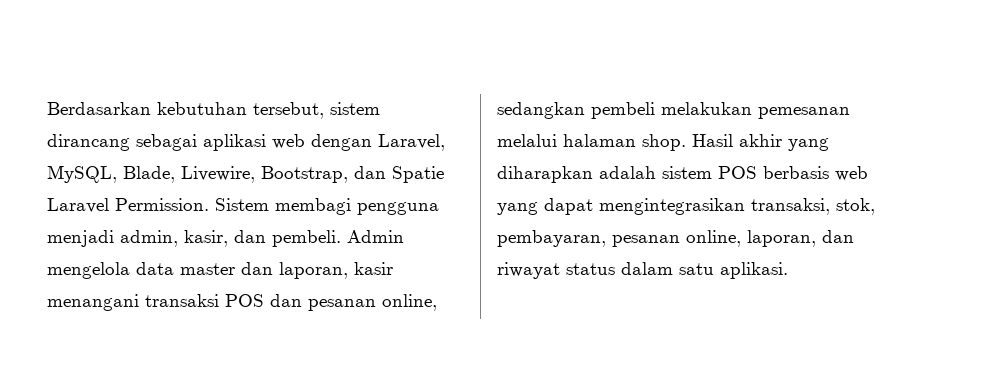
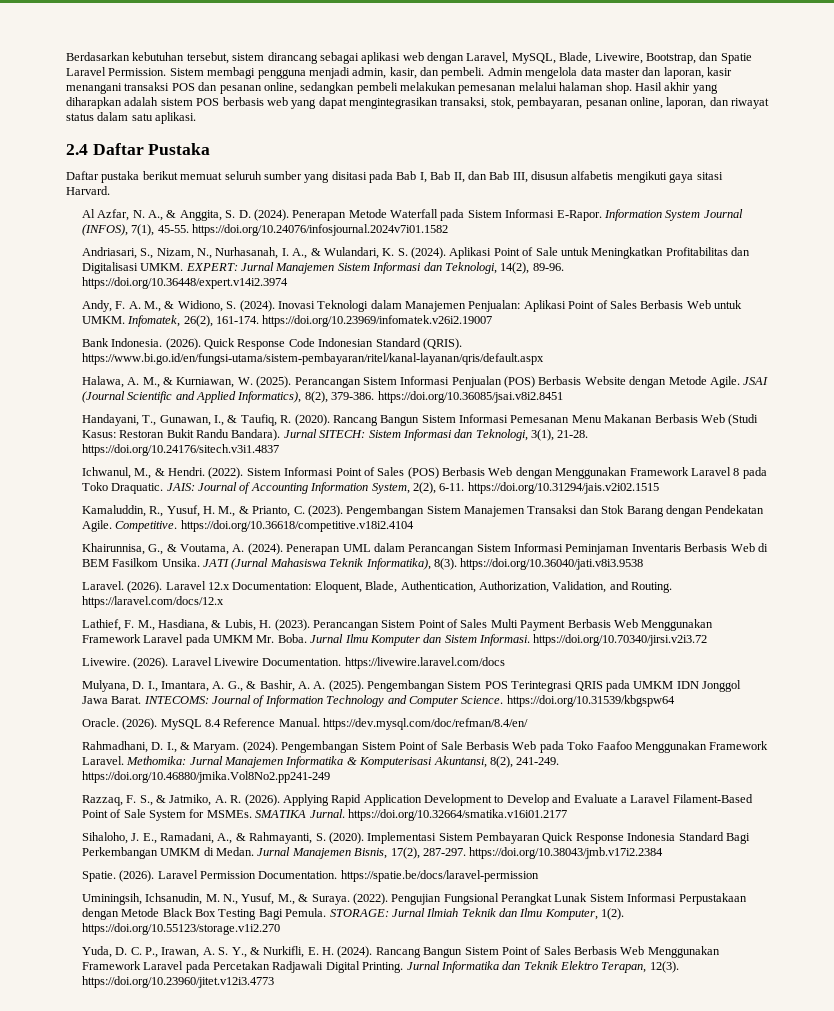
+ 2.4 Daftar Pustaka
+ Daftar pustaka berikut memuat seluruh sumber yang disitasi pada Bab I, Bab II, dan Bab III, disusun alfabetis mengikuti gaya sitasi Harvard.
+ Al Azfar, N. A., & Anggita, S. D. (2024). Penerapan Metode Waterfall pada Sistem Informasi E-Rapor. Information System Journal (INFOS), 7(1), 45-55. https://doi.org/10.24076/infosjournal.2024v7i01.1582
+ Andriasari, S., Nizam, N., Nurhasanah, I. A., & Wulandari, K. S. (2024). Aplikasi Point of Sale untuk Meningkatkan Profitabilitas dan Digitalisasi UMKM. EXPERT: Jurnal Manajemen Sistem Informasi dan Teknologi, 14(2), 89-96. https://doi.org/10.36448/expert.v14i2.3974
+ Andy, F. A. M., & Widiono, S. (2024). Inovasi Teknologi dalam Manajemen Penjualan: Aplikasi Point of Sales Berbasis Web untuk UMKM. Infomatek, 26(2), 161-174. https://doi.org/10.23969/infomatek.v26i2.19007
+ Bank Indonesia. (2026). Quick Response Code Indonesian Standard (QRIS). https://www.bi.go.id/en/fungsi-utama/sistem-pembayaran/ritel/kanal-layanan/qris/default.aspx
+ Halawa, A. M., & Kurniawan, W. (2025). Perancangan Sistem Informasi Penjualan (POS) Berbasis Website dengan Metode Agile. JSAI (Journal Scientific and Applied Informatics), 8(2), 379-386. https://doi.org/10.36085/jsai.v8i2.8451
+ Handayani, T., Gunawan, I., & Taufiq, R. (2020). Rancang Bangun Sistem Informasi Pemesanan Menu Makanan Berbasis Web (Studi Kasus: Restoran Bukit Randu Bandara). Jurnal SITECH: Sistem Informasi dan Teknologi, 3(1), 21-28. https://doi.org/10.24176/sitech.v3i1.4837
+ Ichwanul, M., & Hendri. (2022). Sistem Informasi Point of Sales (POS) Berbasis Web dengan Menggunakan Framework Laravel 8 pada Toko Draquatic. JAIS: Journal of Accounting Information System, 2(2), 6-11. https://doi.org/10.31294/jais.v2i02.1515
+ Kamaluddin, R., Yusuf, H. M., & Prianto, C. (2023). Pengembangan Sistem Manajemen Transaksi dan Stok Barang dengan Pendekatan Agile. Competitive. https://doi.org/10.36618/competitive.v18i2.4104
+ Khairunnisa, G., & Voutama, A. (2024). Penerapan UML dalam Perancangan Sistem Informasi Peminjaman Inventaris Berbasis Web di BEM Fasilkom Unsika. JATI (Jurnal Mahasiswa Teknik Informatika), 8(3). https://doi.org/10.36040/jati.v8i3.9538
+ Laravel. (2026). Laravel 12.x Documentation: Eloquent, Blade, Authentication, Authorization, Validation, and Routing. https://laravel.com/docs/12.x
+ Lathief, F. M., Hasdiana, & Lubis, H. (2023). Perancangan Sistem Point of Sales Multi Payment Berbasis Web Menggunakan Framework Laravel pada UMKM Mr. Boba. Jurnal Ilmu Komputer dan Sistem Informasi. https://doi.org/10.70340/jirsi.v2i3.72
+ Livewire. (2026). Laravel Livewire Documentation. https://livewire.laravel.com/docs
+ Mulyana, D. I., Imantara, A. G., & Bashir, A. A. (2025). Pengembangan Sistem POS Terintegrasi QRIS pada UMKM IDN Jonggol Jawa Barat. INTECOMS: Journal of Information Technology and Computer Science. https://doi.org/10.31539/kbgspw64
+ Oracle. (2026). MySQL 8.4 Reference Manual. https://dev.mysql.com/doc/refman/8.4/en/
+ Rahmadhani, D. I., & Maryam. (2024). Pengembangan Sistem Point of Sale Berbasis Web pada Toko Faafoo Menggunakan Framework Laravel. Methomika: Jurnal Manajemen Informatika & Komputerisasi Akuntansi, 8(2), 241-249. https://doi.org/10.46880/jmika.Vol8No2.pp241-249
+ Razzaq, F. S., & Jatmiko, A. R. (2026). Applying Rapid Application Development to Develop and Evaluate a Laravel Filament-Based Point of Sale System for MSMEs. SMATIKA Jurnal. https://doi.org/10.32664/smatika.v16i01.2177
+ Sihaloho, J. E., Ramadani, A., & Rahmayanti, S. (2020). Implementasi Sistem Pembayaran Quick Response Indonesia Standard Bagi Perkembangan UMKM di Medan. Jurnal Manajemen Bisnis, 17(2), 287-297. https://doi.org/10.38043/jmb.v17i2.2384
+ Spatie. (2026). Laravel Permission Documentation. https://spatie.be/docs/laravel-permission
+ Uminingsih, Ichsanudin, M. N., Yusuf, M., & Suraya. (2022). Pengujian Fungsional Perangkat Lunak Sistem Informasi Perpustakaan dengan Metode Black Box Testing Bagi Pemula. STORAGE: Jurnal Ilmiah Teknik dan Ilmu Komputer, 1(2). https://doi.org/10.55123/storage.v1i2.270
+ Yuda, D. C. P., Irawan, A. S. Y., & Nurkifli, E. H. (2024). Rancang Bangun Sistem Point of Sales Berbasis Web Menggunakan Framework Laravel pada Percetakan Radjawali Digital Printing. Jurnal Informatika dan Teknik Elektro Terapan, 12(3). https://doi.org/10.23960/jitet.v12i3.4773

